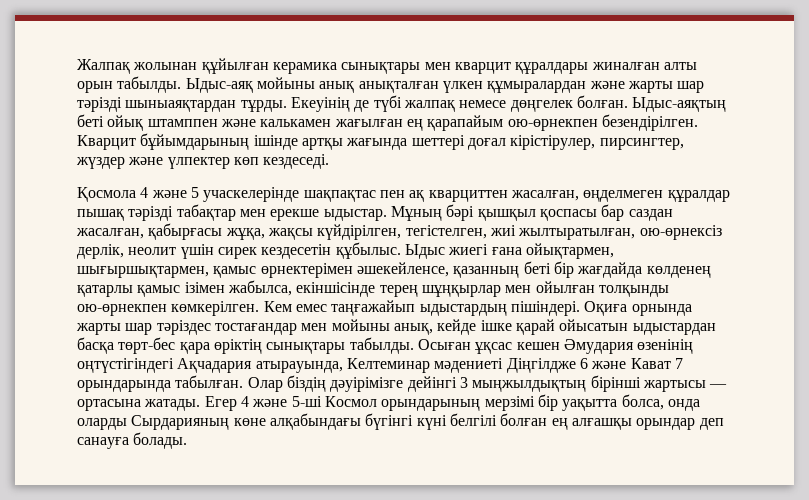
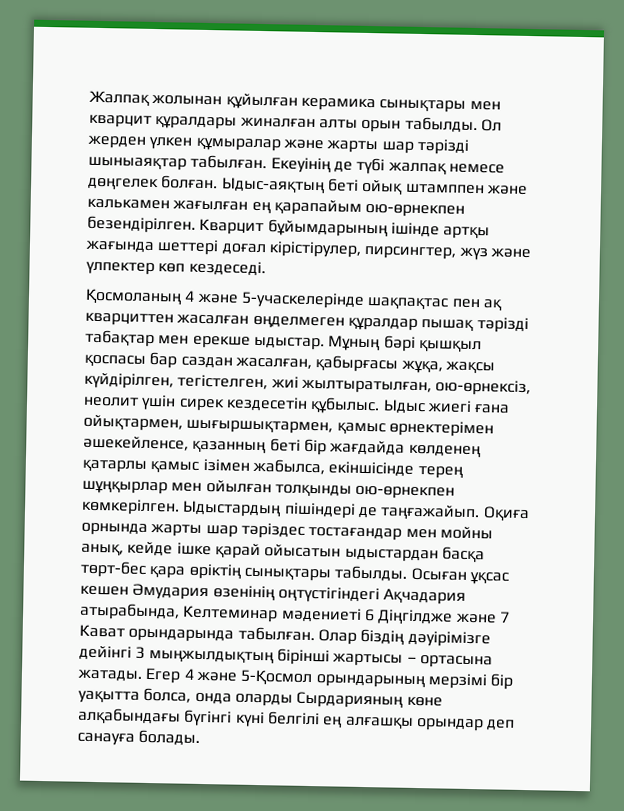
- Ыдыс-аяқ мойыны анық анықталған үлкен құмыралардан және жарты шар тәрізді шыныаяқтардан тұрды.
+ Ол жерден үлкен құмыралар және жарты шар тәрізді шыныаяқтар табылған.
- Кварцит бұйымдарының ішінде артқы жағында шеттері доғал кірістірулер, пирсингтер, жүздер және үлпектер көп кездеседі.
+ Кварцит бұйымдарының ішінде артқы жағында шеттері доғал кірістірулер, пирсингтер, жүз және үлпектер көп кездеседі.
- Қосмола 4 және 5 учаскелерінде шақпақтас пен ақ кварциттен жасалған, өңделмеген құралдар пышақ тәрізді табақтар мен ерекше ыдыстар.
+ Қосмоланың 4 және 5-учаскелерінде шақпақтас пен ақ кварциттен жасалған өңделмеген құралдар пышақ тәрізді табақтар мен ерекше ыдыстар.
- Мұның бәрі қышқыл қоспасы бар саздан жасалған, қабырғасы жұқа, жақсы күйдірілген, тегістелген, жиі жылтыратылған, ою-өрнексіз дерлік, неолит үшін сирек кездесетін құбылыс.
+ Мұның бәрі қышқыл қоспасы бар саздан жасалған, қабырғасы жұқа, жақсы күйдірілген, тегістелген, жиі жылтыратылған, ою-өрнексіз, неолит үшін сирек кездесетін құбылыс.
- Кем емес таңғажайып ыдыстардың пішіндері.
+ Ыдыстардың пішіндері де таңғажайып.
- Оқиға орнында жарты шар тәріздес тостағандар мен мойыны анық, кейде ішке қарай ойысатын ыдыстардан басқа төрт-бес қара өріктің сынықтары табылды.
+ Оқиға орнында жарты шар тәріздес тостағандар мен мойны анық, кейде ішке қарай ойысатын ыдыстардан басқа төрт-бес қара өріктің сынықтары табылды.
- Осыған ұқсас кешен Әмудария өзенінің оңтүстігіндегі Ақчадария атырауында, Келтеминар мәдениеті Діңгілдже 6 және Кават 7 орындарында табылған.
+ Осыған ұқсас кешен Әмудария өзенінің оңтүстігіндегі Ақчадария атырабында, Келтеминар мәдениеті 6 Діңгілдже және 7 Кават орындарында табылған.
- Олар біздің дәуірімізге дейінгі 3 мыңжылдықтың бірінші жартысы — ортасына жатады.
+ Олар біздің дәуірімізге дейінгі 3 мыңжылдықтың бірінші жартысы – ортасына жатады.
- Егер 4 және 5-ші Космол орындарының мерзімі бір уақытта болса, онда оларды Сырдарияның көне алқабындағы бүгінгі күні белгілі болған ең алғашқы орындар деп санауға болады.
+ Егер 4 және 5-Қосмол орындарының мерзімі бір уақытта болса, онда оларды Сырдарияның көне алқабындағы бүгінгі күні белгілі ең алғашқы орындар деп санауға болады.

